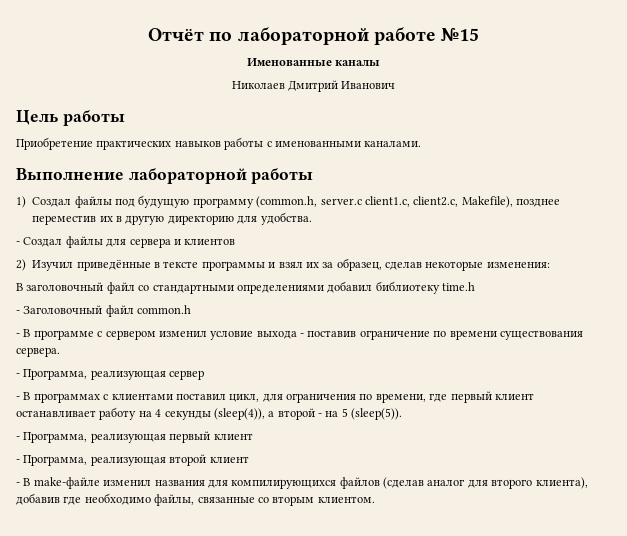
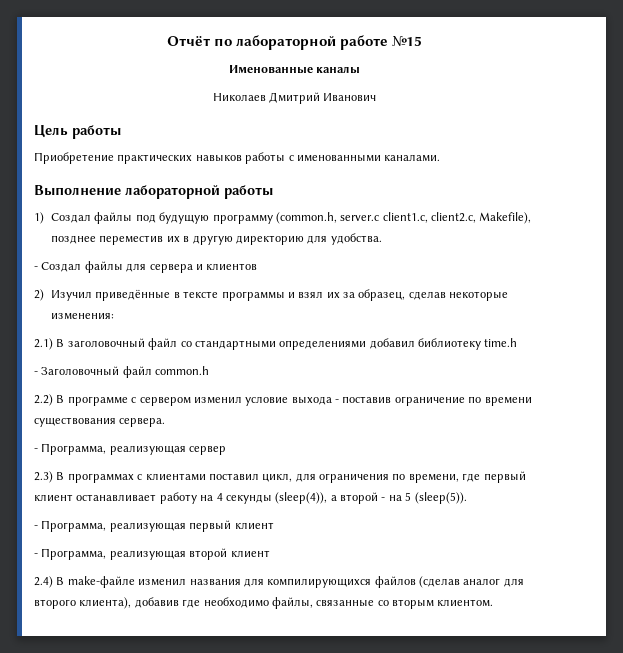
- В заголовочный файл со стандартными определениями добавил библиотеку time.h
+ 2.1) В заголовочный файл со стандартными определениями добавил библиотеку time.h
- - В программе с сервером изменил условие выхода - поставив ограничение по времени существования сервера.
+ 2.2) В программе с сервером изменил условие выхода - поставив ограничение по времени существования сервера.
- - В программах с клиентами поставил цикл, для ограничения по времени, где первый клиент останавливает работу на 4 секунды (sleep(4)), а второй - на 5 (sleep(5)).
+ 2.3) В программах с клиентами поставил цикл, для ограничения по времени, где первый клиент останавливает работу на 4 секунды (sleep(4)), а второй - на 5 (sleep(5)).
- - В make-файле изменил названия для компилирующихся файлов (сделав аналог для второго клиента), добавив где необходимо файлы, связанные со вторым клиентом.
+ 2.4) В make-файле изменил названия для компилирующихся файлов (сделав аналог для второго клиента), добавив где необходимо файлы, связанные со вторым клиентом.

